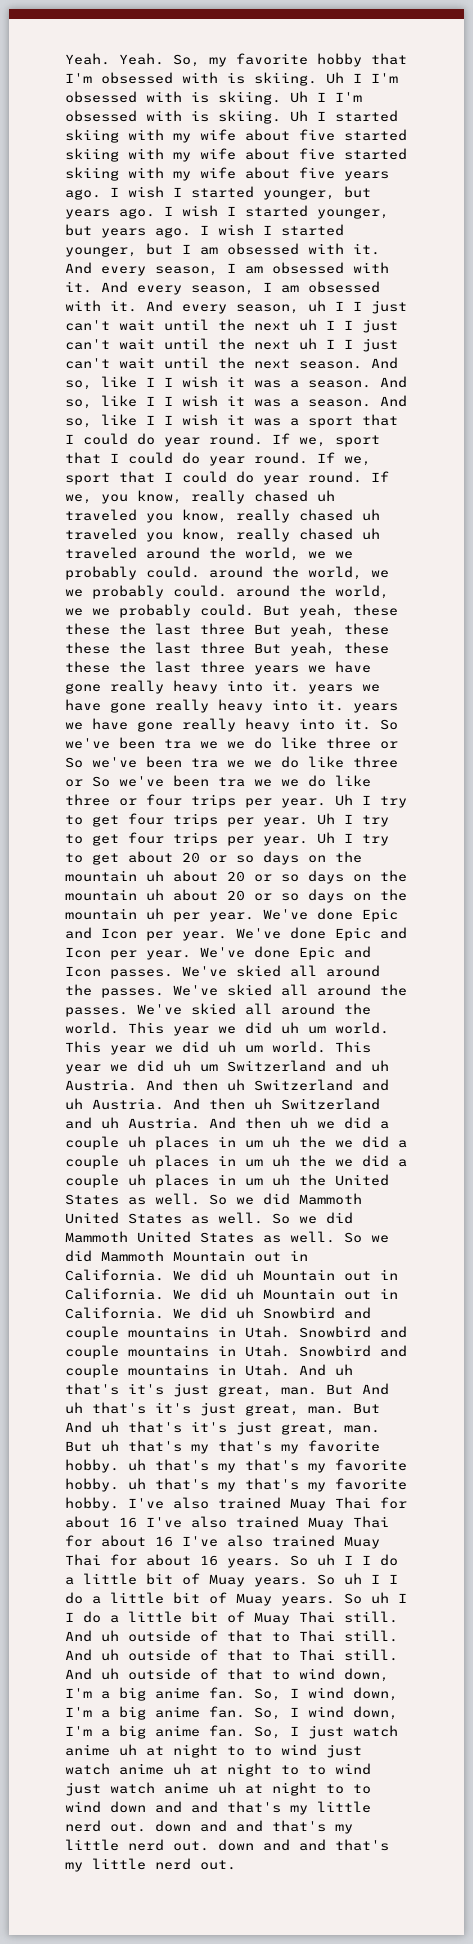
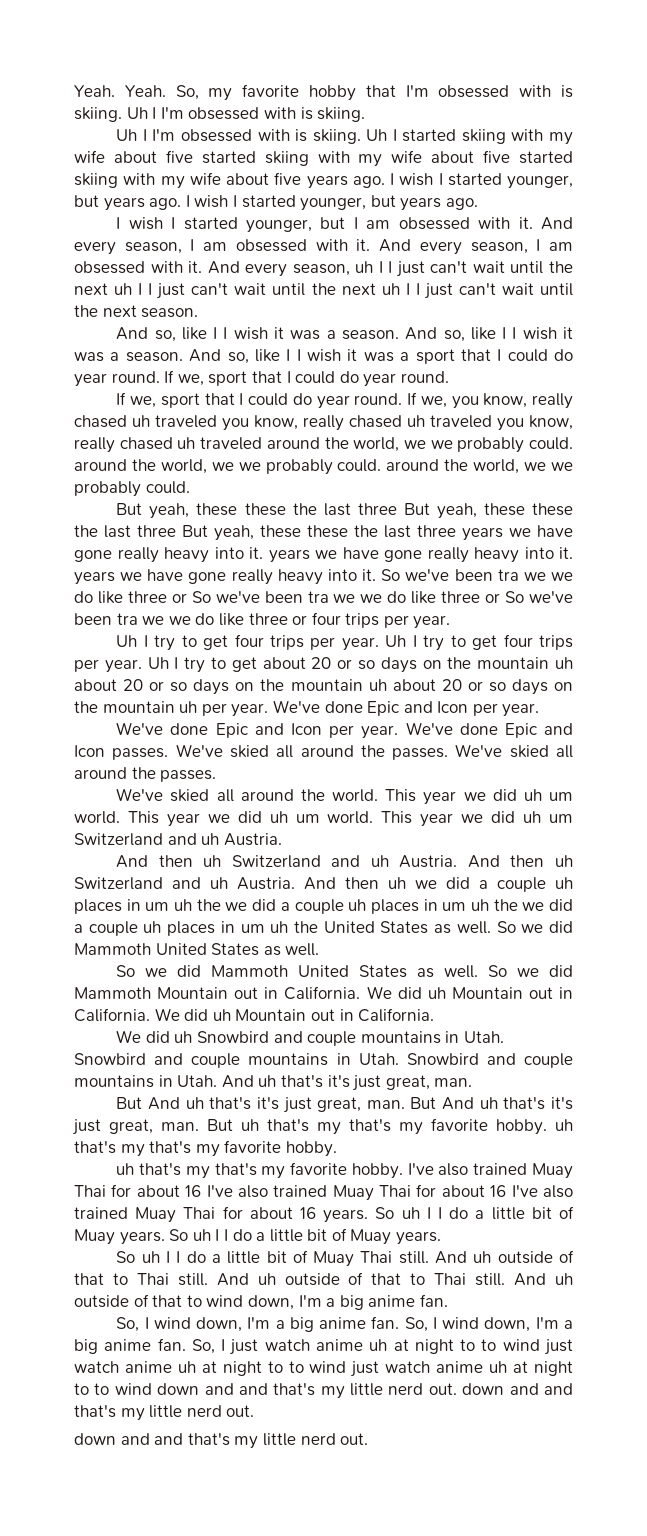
- So, my favorite hobby that I'm obsessed with is skiing. Uh I I'm obsessed with is skiing. Uh I I'm obsessed with is skiing.
+ So, my favorite hobby that I'm obsessed with is skiing. Uh I I'm obsessed with is skiing.
+ Uh I I'm obsessed with is skiing.
- I wish I started younger, but years ago. I wish I started younger, but years ago. I wish I started younger, but I am obsessed with it.
+ I wish I started younger, but years ago. I wish I started younger, but years ago.
+ I wish I started younger, but I am obsessed with it.
- And every season, uh I I just can't wait until the next uh I I just can't wait until the next uh I I just can't wait until the next season. And so, like I I wish it was a season.
+ And every season, uh I I just can't wait until the next uh I I just can't wait until the next uh I I just can't wait until the next season.
+ And so, like I I wish it was a season.
- And so, like I I wish it was a sport that I could do year round. If we, sport that I could do year round. If we, sport that I could do year round.
+ And so, like I I wish it was a sport that I could do year round. If we, sport that I could do year round.
+ If we, sport that I could do year round.
- If we, you know, really chased uh traveled you know, really chased uh traveled you know, really chased uh traveled around the world, we we probably could. around the world, we we probably could. around the world, we we probably could. But yeah, these these the last three But yeah, these these the last three But yeah, these these the last three years we have gone really heavy into it. years we have gone really heavy into it. years we have gone really heavy into it.
+ If we, you know, really chased uh traveled you know, really chased uh traveled you know, really chased uh traveled around the world, we we probably could. around the world, we we probably could. around the world, we we probably could.
+ But yeah, these these the last three But yeah, these these the last three But yeah, these these the last three years we have gone really heavy into it. years we have gone really heavy into it. years we have gone really heavy into it.
- So we've been tra we we do like three or So we've been tra we we do like three or So we've been tra we we do like three or four trips per year. Uh I try to get four trips per year.
+ So we've been tra we we do like three or So we've been tra we we do like three or So we've been tra we we do like three or four trips per year.
+ Uh I try to get four trips per year.
- Uh I try to get about 20 or so days on the mountain uh about 20 or so days on the mountain uh about 20 or so days on the mountain uh per year. We've done Epic and Icon per year. We've done Epic and Icon per year.
+ Uh I try to get about 20 or so days on the mountain uh about 20 or so days on the mountain uh about 20 or so days on the mountain uh per year. We've done Epic and Icon per year.
+ We've done Epic and Icon per year.
- We've skied all around the passes. We've skied all around the passes. We've skied all around the world.
+ We've skied all around the passes. We've skied all around the passes.
+ We've skied all around the world.
- This year we did uh um Switzerland and uh Austria. And then uh Switzerland and uh Austria.
+ This year we did uh um Switzerland and uh Austria.
+ And then uh Switzerland and uh Austria.
- And then uh we did a couple uh places in um uh the we did a couple uh places in um uh the we did a couple uh places in um uh the United States as well. So we did Mammoth United States as well. So we did Mammoth United States as well.
+ And then uh we did a couple uh places in um uh the we did a couple uh places in um uh the we did a couple uh places in um uh the United States as well. So we did Mammoth United States as well.
+ So we did Mammoth United States as well.
- We did uh Mountain out in California. We did uh Mountain out in California. We did uh Snowbird and couple mountains in Utah.
+ We did uh Mountain out in California. We did uh Mountain out in California.
+ We did uh Snowbird and couple mountains in Utah.
- Snowbird and couple mountains in Utah. And uh that's it's just great, man. But And uh that's it's just great, man.
+ Snowbird and couple mountains in Utah. And uh that's it's just great, man.
+ But And uh that's it's just great, man.
- But uh that's my that's my favorite hobby. uh that's my that's my favorite hobby. uh that's my that's my favorite hobby.
+ But uh that's my that's my favorite hobby. uh that's my that's my favorite hobby.
+ uh that's my that's my favorite hobby.
- So uh I I do a little bit of Muay years. So uh I I do a little bit of Muay years. So uh I I do a little bit of Muay Thai still.
+ So uh I I do a little bit of Muay years. So uh I I do a little bit of Muay years.
+ So uh I I do a little bit of Muay Thai still.
- And uh outside of that to wind down, I'm a big anime fan. So, I wind down, I'm a big anime fan.
+ And uh outside of that to wind down, I'm a big anime fan.
+ So, I wind down, I'm a big anime fan.
- So, I just watch anime uh at night to to wind just watch anime uh at night to to wind just watch anime uh at night to to wind down and and that's my little nerd out. down and and that's my little nerd out. down and and that's my little nerd out.
+ So, I just watch anime uh at night to to wind just watch anime uh at night to to wind just watch anime uh at night to to wind down and and that's my little nerd out. down and and that's my little nerd out.
+ down and and that's my little nerd out.

